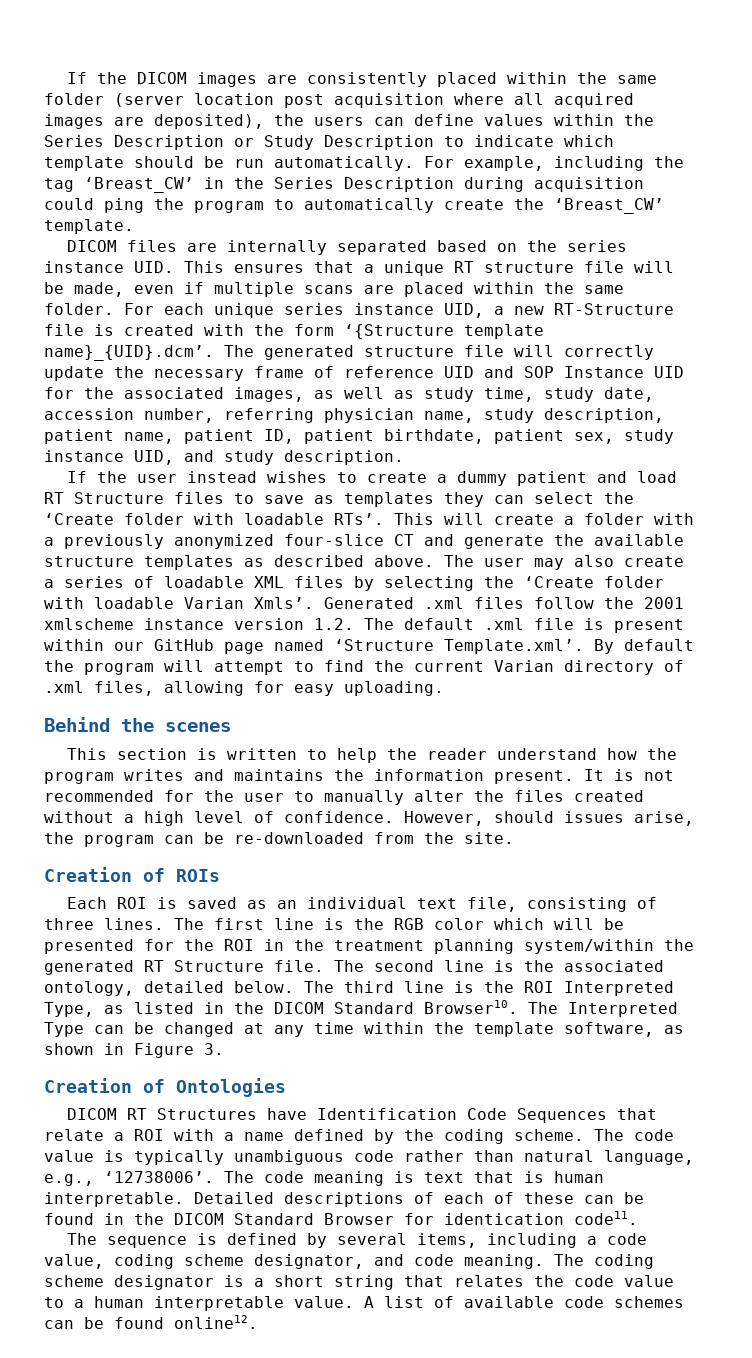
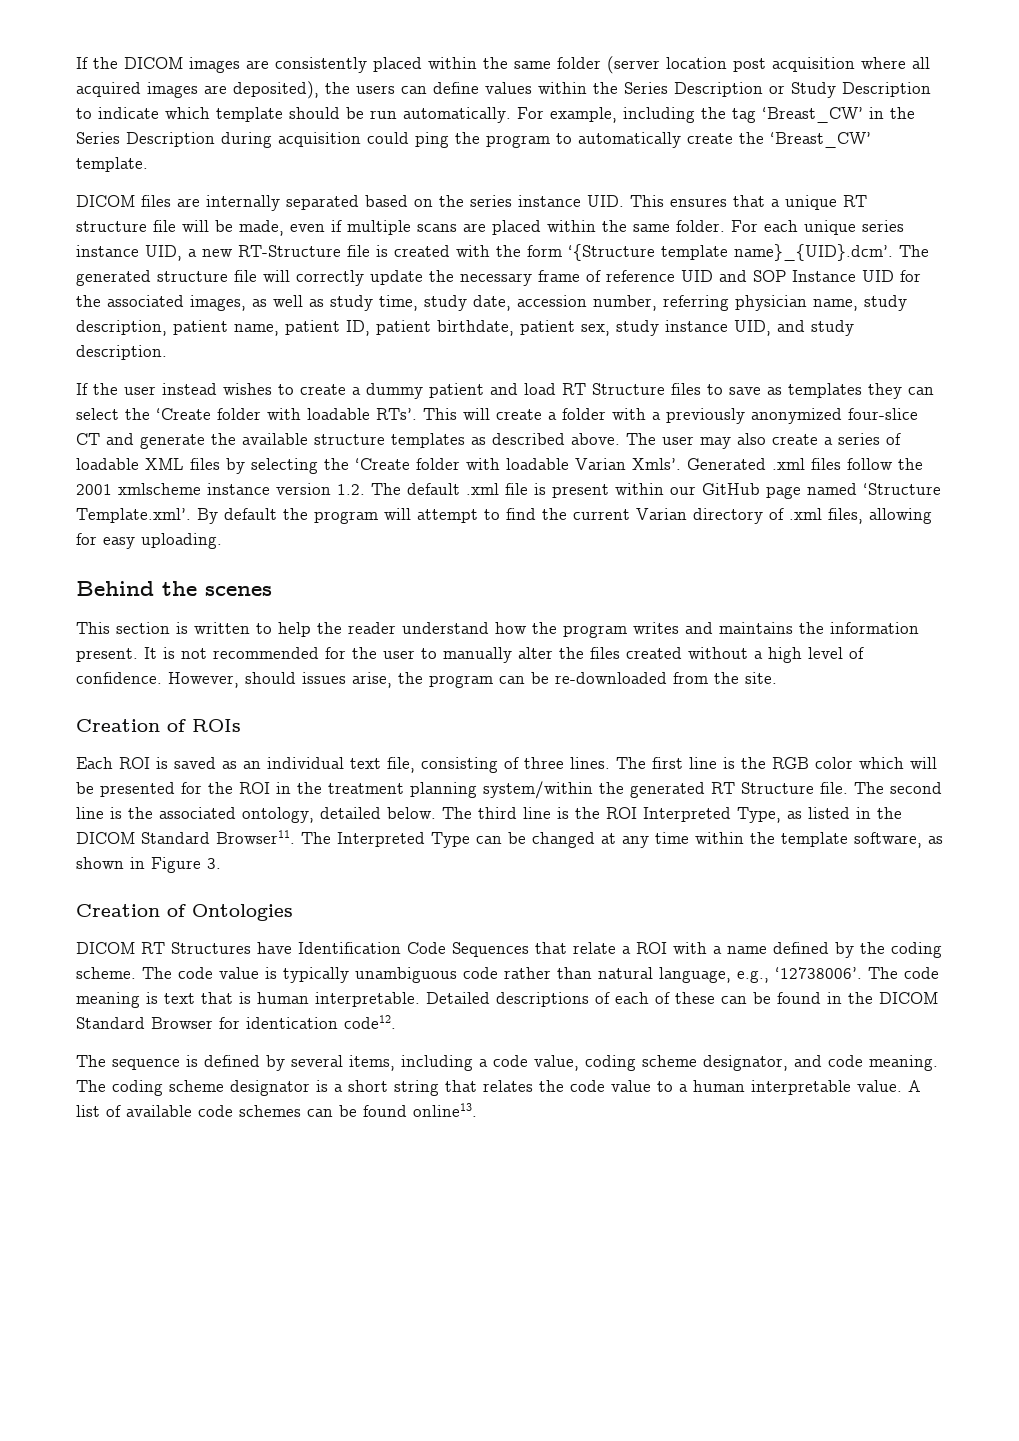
- The third line is the ROI Interpreted Type, as listed in the DICOM Standard Browser10.
+ The third line is the ROI Interpreted Type, as listed in the DICOM Standard Browser11.
- Detailed descriptions of each of these can be found in the DICOM Standard Browser for identication code11.
+ Detailed descriptions of each of these can be found in the DICOM Standard Browser for identication code12.
- A list of available code schemes can be found online12.
+ A list of available code schemes can be found online13.

